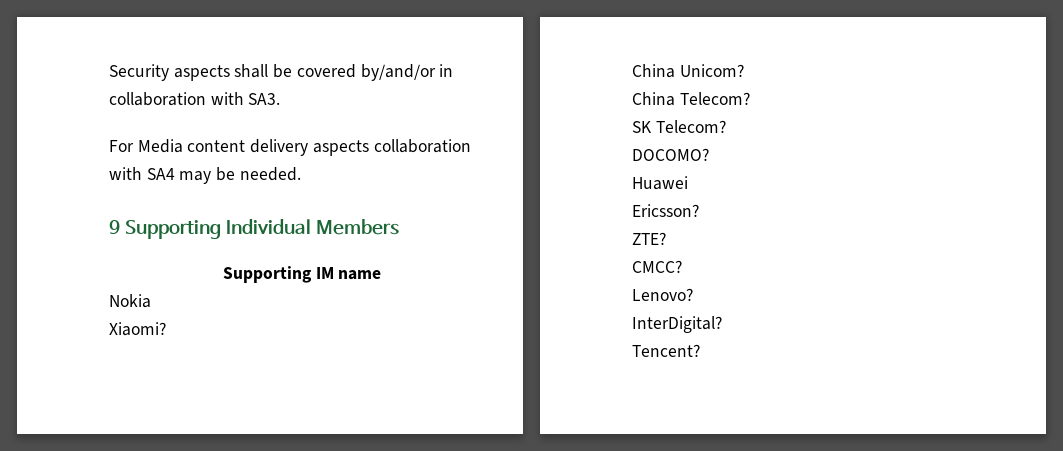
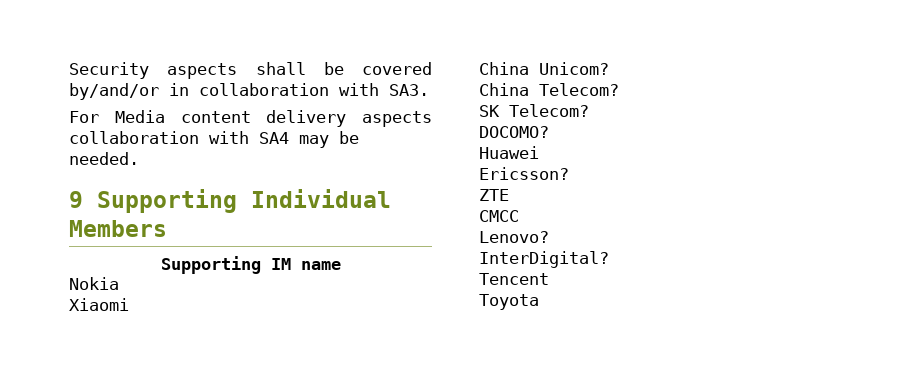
- Xiaomi?
+ Xiaomi
- ZTE?
- CMCC?
+ ZTE
+ CMCC
- Tencent?
+ Tencent
+ Toyota

